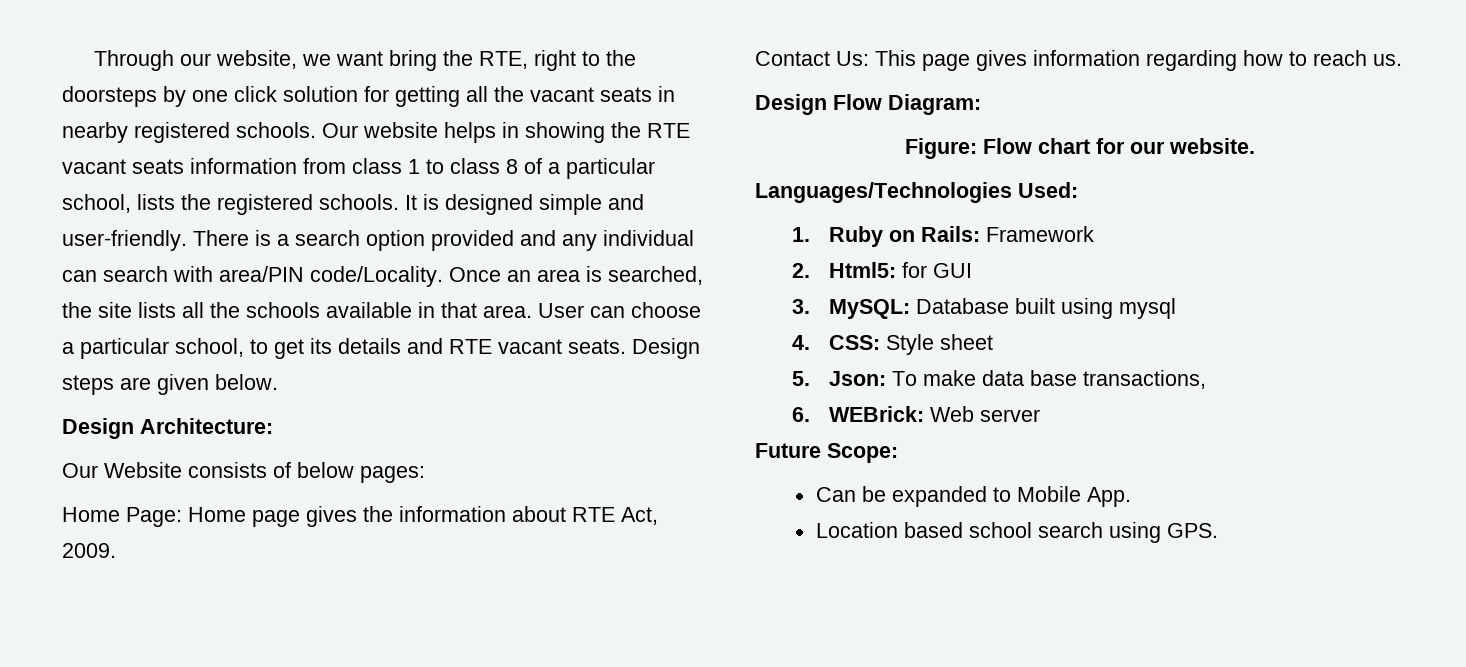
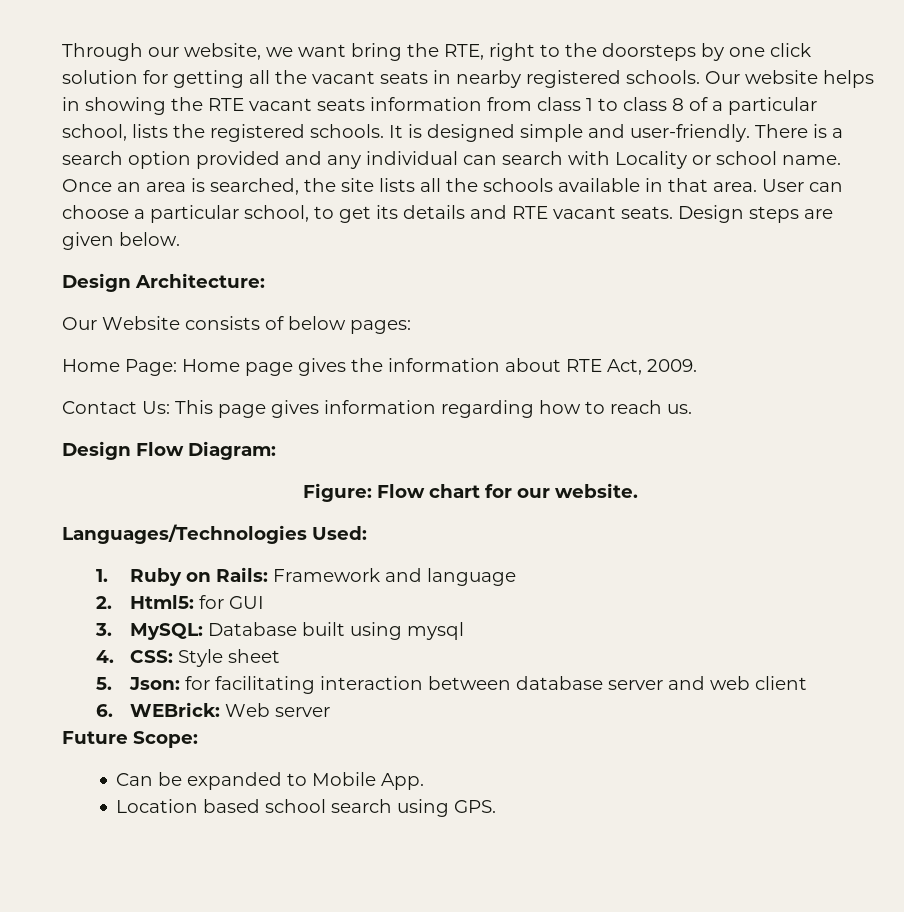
- There is a search option provided and any individual can search with area/PIN code/Locality.
+ There is a search option provided and any individual can search with Locality or school name.
- 1. Ruby on Rails: Framework
+ 1. Ruby on Rails: Framework and language
- 5. Json: To make data base transactions,
+ 5. Json: for facilitating interaction between database server and web client

